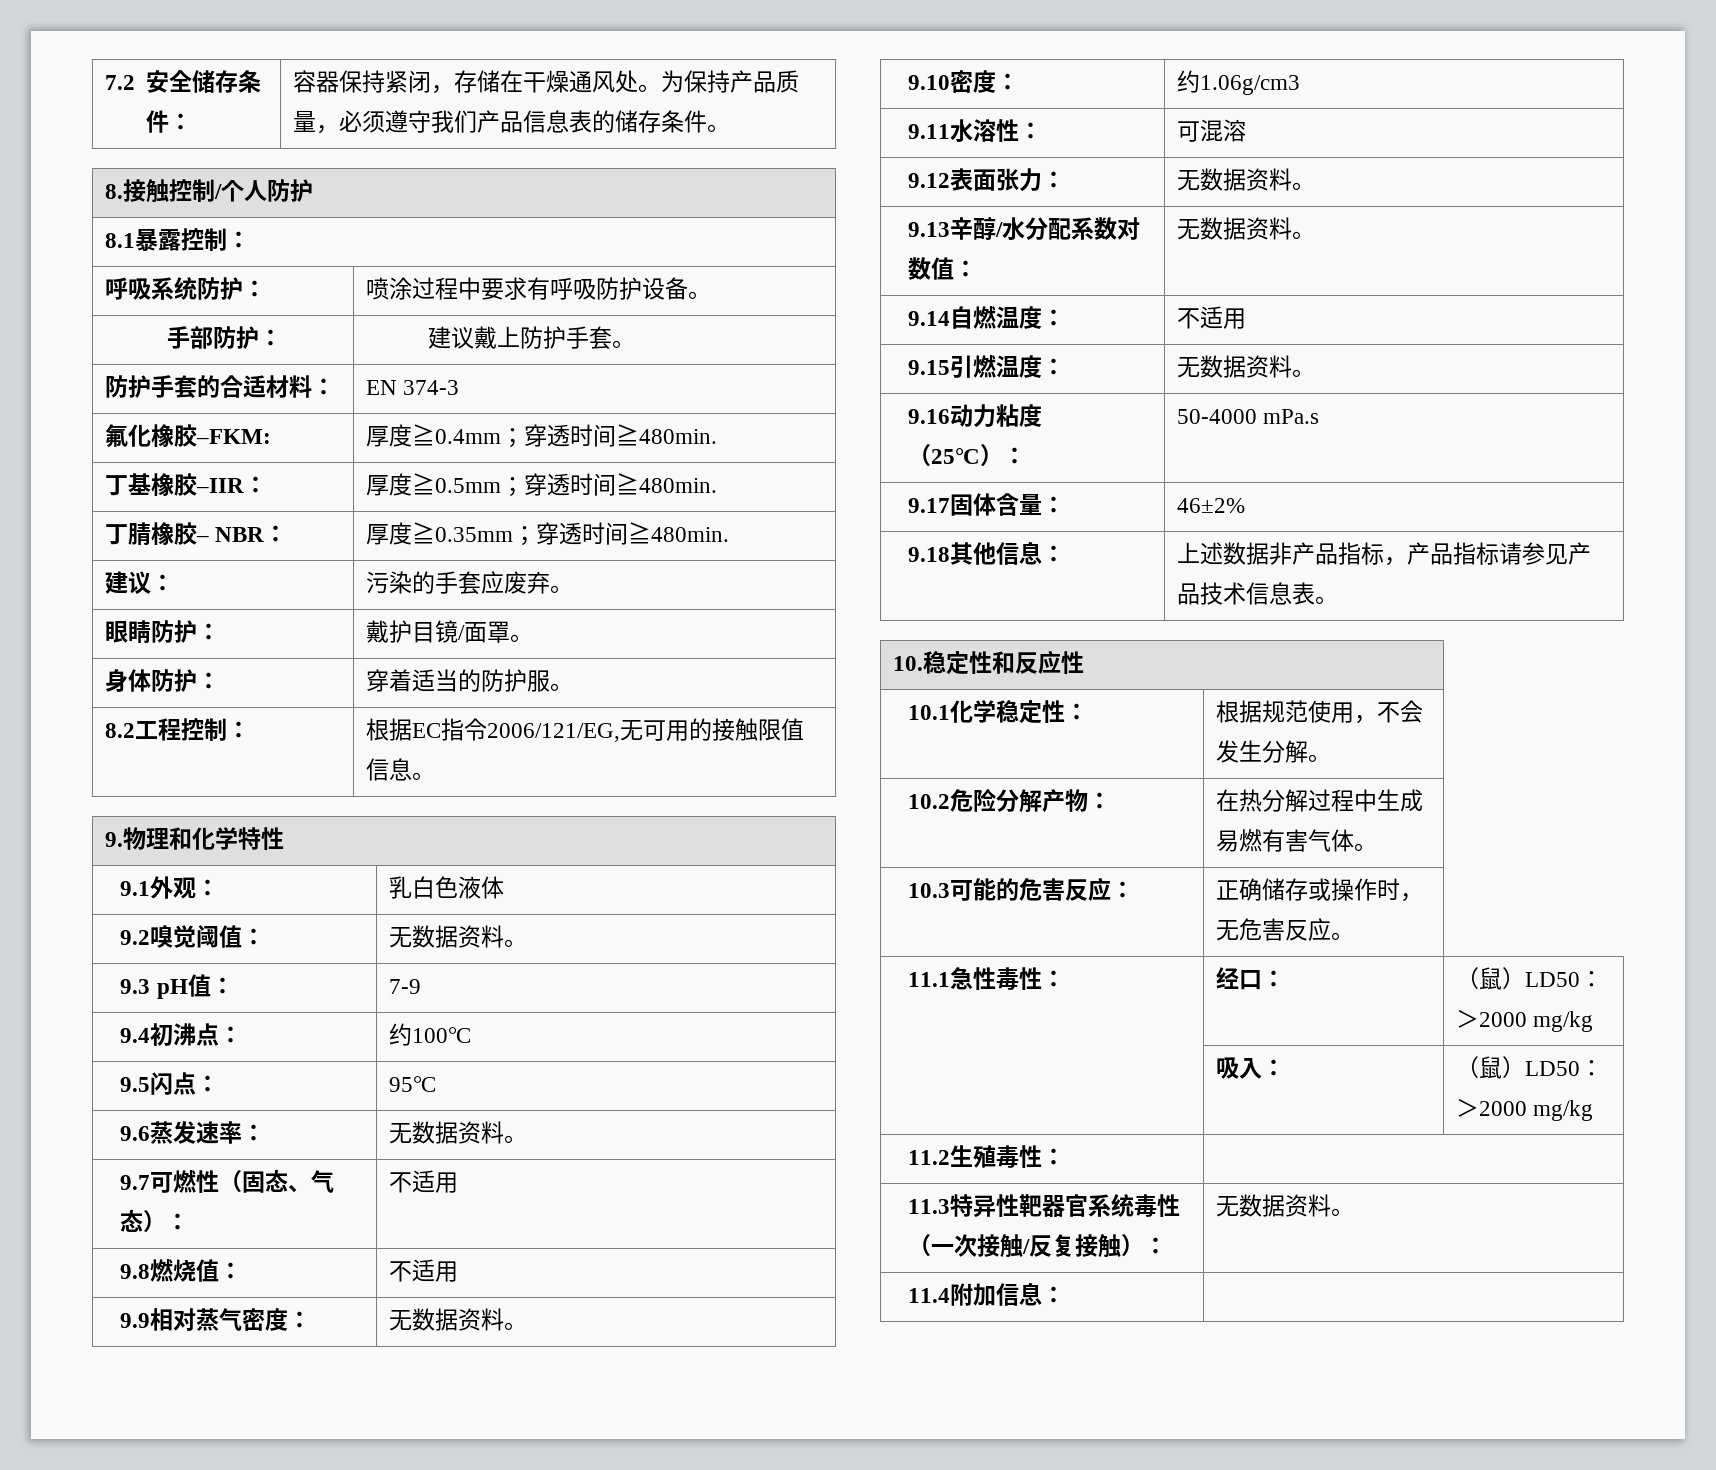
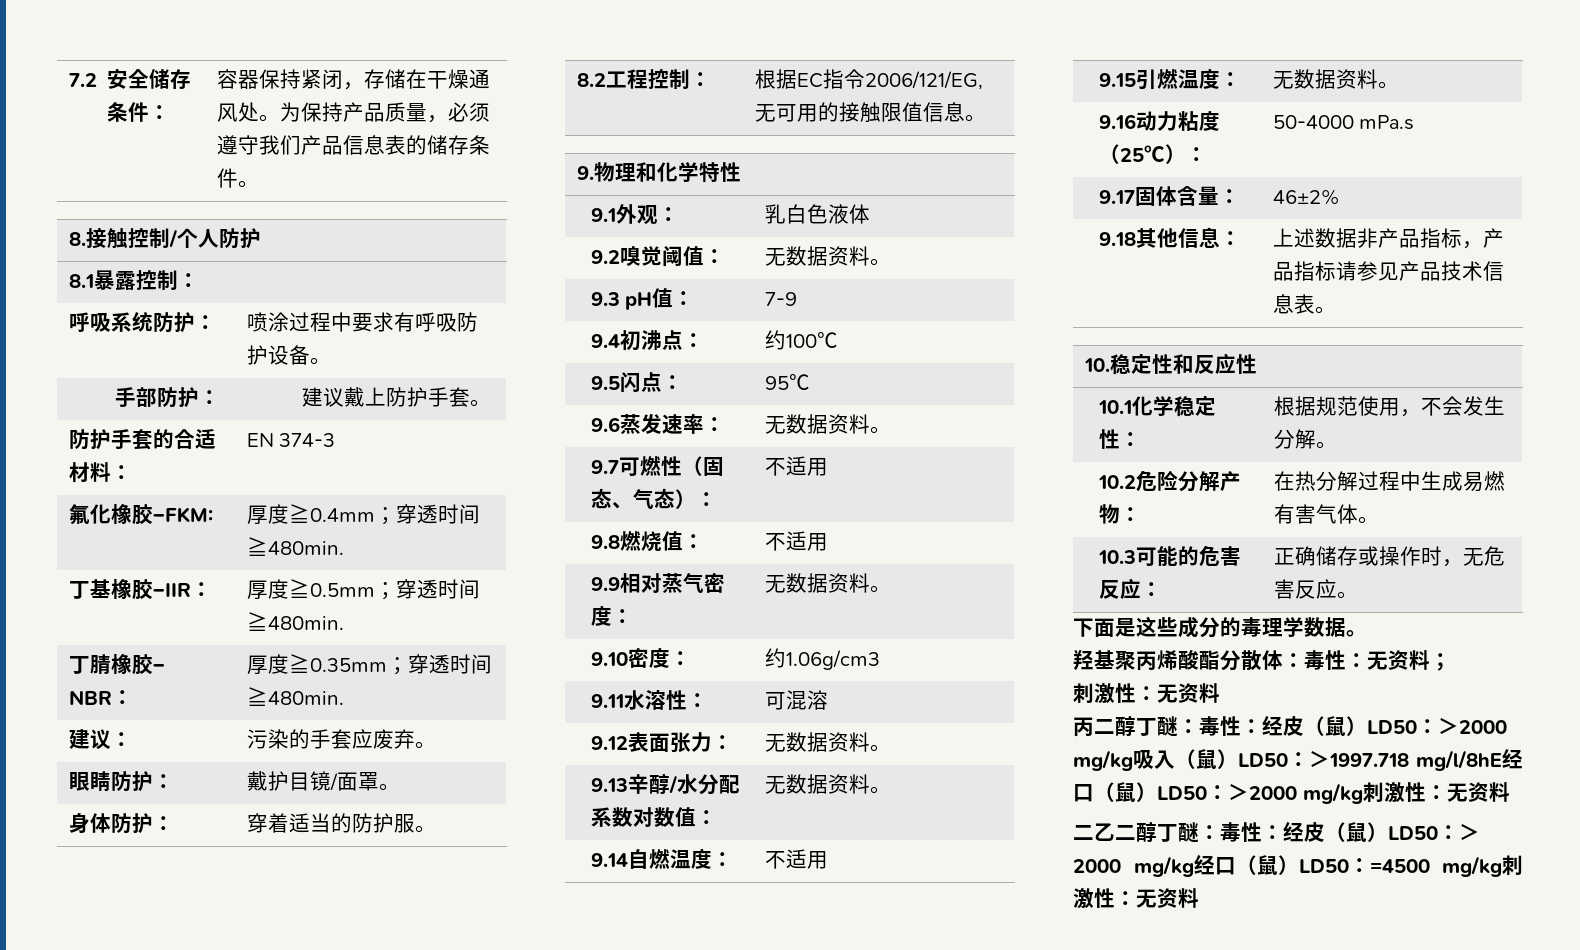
- 11.1急性毒性： | 经口： | （鼠）LD50：＞2000 mg/kg
- | 吸入： | （鼠）LD50：＞2000 mg/kg
- 11.2生殖毒性： |
- 11.3特异性靶器官系统毒性（一次接触/反复接触）： | 无数据资料。
- 11.4附加信息： |
+ 下面是这些成分的毒理学数据。
+ 羟基聚丙烯酸酯分散体：毒性：无资料；
+ 刺激性：无资料
+ 丙二醇丁醚：毒性：经皮（鼠）LD50：＞2000 mg/kg吸入（鼠）LD50：＞1997.718 mg/l/8hE经口（鼠）LD50：＞2000 mg/kg刺激性：无资料
+ 二乙二醇丁醚：毒性：经皮（鼠）LD50：＞2000 mg/kg经口（鼠）LD50：=4500 mg/kg刺激性：无资料

